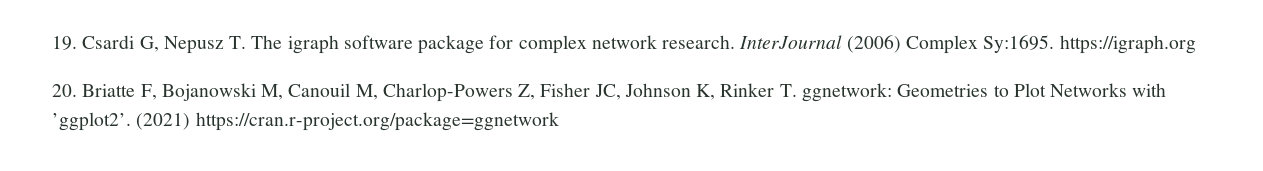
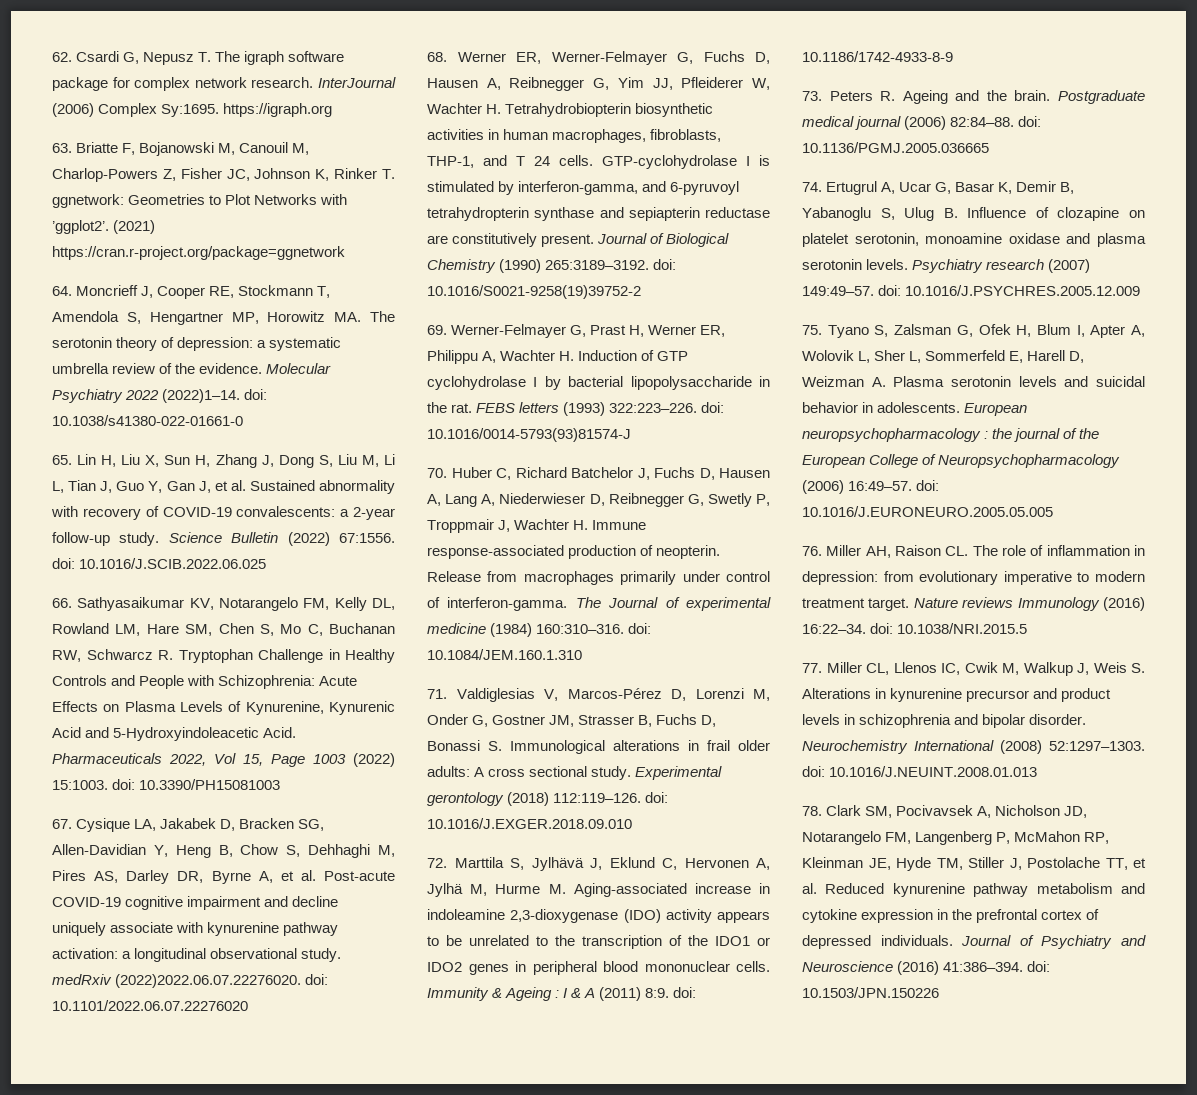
- 19. Csardi G, Nepusz T. The igraph software package for complex network research.
+ 62. Csardi G, Nepusz T. The igraph software package for complex network research.
- 20. Briatte F, Bojanowski M, Canouil M, Charlop-Powers Z, Fisher JC, Johnson K, Rinker T. ggnetwork: Geometries to Plot Networks with ’ggplot2’.
+ 63. Briatte F, Bojanowski M, Canouil M, Charlop-Powers Z, Fisher JC, Johnson K, Rinker T. ggnetwork: Geometries to Plot Networks with ’ggplot2’.
+ 64. Moncrieff J, Cooper RE, Stockmann T, Amendola S, Hengartner MP, Horowitz MA. The serotonin theory of depression: a systematic umbrella review of the evidence. Molecular Psychiatry 2022 (2022)1–14. doi: 10.1038/s41380-022-01661-0
+ 65. Lin H, Liu X, Sun H, Zhang J, Dong S, Liu M, Li L, Tian J, Guo Y, Gan J, et al. Sustained abnormality with recovery of COVID-19 convalescents: a 2-year follow-up study. Science Bulletin (2022) 67:1556. doi: 10.1016/J.SCIB.2022.06.025
+ 66. Sathyasaikumar KV, Notarangelo FM, Kelly DL, Rowland LM, Hare SM, Chen S, Mo C, Buchanan RW, Schwarcz R. Tryptophan Challenge in Healthy Controls and People with Schizophrenia: Acute Effects on Plasma Levels of Kynurenine, Kynurenic Acid and 5-Hydroxyindoleacetic Acid. Pharmaceuticals 2022, Vol 15, Page 1003 (2022) 15:1003. doi: 10.3390/PH15081003
+ 67. Cysique LA, Jakabek D, Bracken SG, Allen-Davidian Y, Heng B, Chow S, Dehhaghi M, Pires AS, Darley DR, Byrne A, et al. Post-acute COVID-19 cognitive impairment and decline uniquely associate with kynurenine pathway activation: a longitudinal observational study. medRxiv (2022)2022.06.07.22276020. doi: 10.1101/2022.06.07.22276020
+ 68. Werner ER, Werner-Felmayer G, Fuchs D, Hausen A, Reibnegger G, Yim JJ, Pfleiderer W, Wachter H. Tetrahydrobiopterin biosynthetic activities in human macrophages, fibroblasts, THP-1, and T 24 cells. GTP-cyclohydrolase I is stimulated by interferon-gamma, and 6-pyruvoyl tetrahydropterin synthase and sepiapterin reductase are constitutively present. Journal of Biological Chemistry (1990) 265:3189–3192. doi: 10.1016/S0021-9258(19)39752-2
+ 69. Werner-Felmayer G, Prast H, Werner ER, Philippu A, Wachter H. Induction of GTP cyclohydrolase I by bacterial lipopolysaccharide in the rat. FEBS letters (1993) 322:223–226. doi: 10.1016/0014-5793(93)81574-J
+ 70. Huber C, Richard Batchelor J, Fuchs D, Hausen A, Lang A, Niederwieser D, Reibnegger G, Swetly P, Troppmair J, Wachter H. Immune response-associated production of neopterin. Release from macrophages primarily under control of interferon-gamma. The Journal of experimental medicine (1984) 160:310–316. doi: 10.1084/JEM.160.1.310
+ 71. Valdiglesias V, Marcos-Pérez D, Lorenzi M, Onder G, Gostner JM, Strasser B, Fuchs D, Bonassi S. Immunological alterations in frail older adults: A cross sectional study. Experimental gerontology (2018) 112:119–126. doi: 10.1016/J.EXGER.2018.09.010
+ 72. Marttila S, Jylhävä J, Eklund C, Hervonen A, Jylhä M, Hurme M. Aging-associated increase in indoleamine 2,3-dioxygenase (IDO) activity appears to be unrelated to the transcription of the IDO1 or IDO2 genes in peripheral blood mononuclear cells. Immunity & Ageing : I & A (2011) 8:9. doi: 10.1186/1742-4933-8-9
+ 73. Peters R. Ageing and the brain. Postgraduate medical journal (2006) 82:84–88. doi: 10.1136/PGMJ.2005.036665
+ 74. Ertugrul A, Ucar G, Basar K, Demir B, Yabanoglu S, Ulug B. Influence of clozapine on platelet serotonin, monoamine oxidase and plasma serotonin levels. Psychiatry research (2007) 149:49–57. doi: 10.1016/J.PSYCHRES.2005.12.009
+ 75. Tyano S, Zalsman G, Ofek H, Blum I, Apter A, Wolovik L, Sher L, Sommerfeld E, Harell D, Weizman A. Plasma serotonin levels and suicidal behavior in adolescents. European neuropsychopharmacology : the journal of the European College of Neuropsychopharmacology (2006) 16:49–57. doi: 10.1016/J.EURONEURO.2005.05.005
+ 76. Miller AH, Raison CL. The role of inflammation in depression: from evolutionary imperative to modern treatment target. Nature reviews Immunology (2016) 16:22–34. doi: 10.1038/NRI.2015.5
+ 77. Miller CL, Llenos IC, Cwik M, Walkup J, Weis S. Alterations in kynurenine precursor and product levels in schizophrenia and bipolar disorder. Neurochemistry International (2008) 52:1297–1303. doi: 10.1016/J.NEUINT.2008.01.013
+ 78. Clark SM, Pocivavsek A, Nicholson JD, Notarangelo FM, Langenberg P, McMahon RP, Kleinman JE, Hyde TM, Stiller J, Postolache TT, et al. Reduced kynurenine pathway metabolism and cytokine expression in the prefrontal cortex of depressed individuals. Journal of Psychiatry and Neuroscience (2016) 41:386–394. doi: 10.1503/JPN.150226

